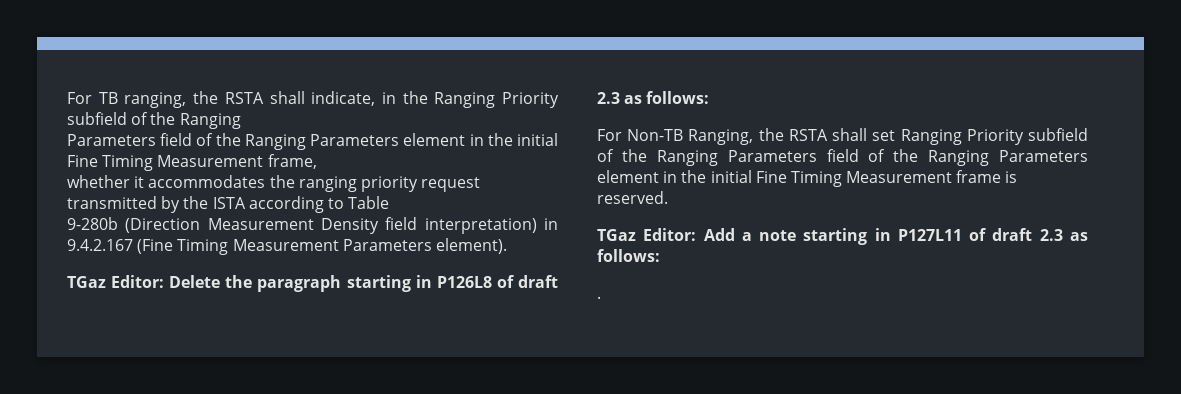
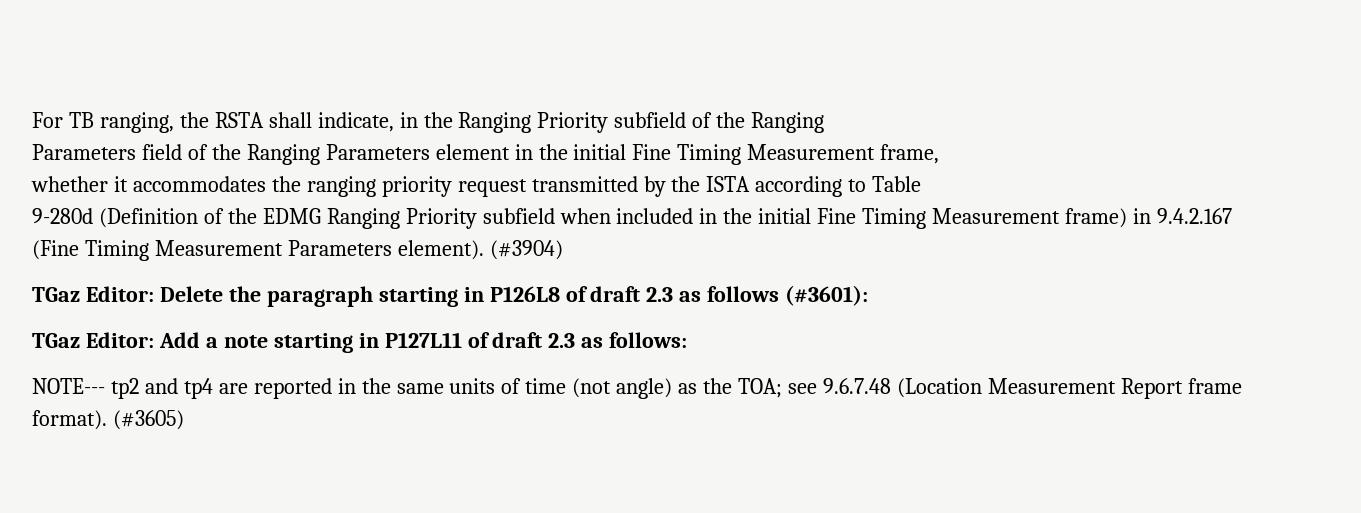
- 9-280b (Direction Measurement Density field interpretation) in 9.4.2.167 (Fine Timing Measurement Parameters element).
+ 9-280d (Definition of the EDMG Ranging Priority subfield when included in the initial Fine Timing Measurement frame) in 9.4.2.167 (Fine Timing Measurement Parameters element). (#3904)
- TGaz Editor: Delete the paragraph starting in P126L8 of draft 2.3 as follows:
- For Non-TB Ranging, the RSTA shall set Ranging Priority subfield of the Ranging Parameters field of the Ranging Parameters element in the initial Fine Timing Measurement frame is reserved.
+ TGaz Editor: Delete the paragraph starting in P126L8 of draft 2.3 as follows (#3601):
- .
+ NOTE--- tp2 and tp4 are reported in the same units of time (not angle) as the TOA; see 9.6.7.48 (Location Measurement Report frame format). (#3605)

